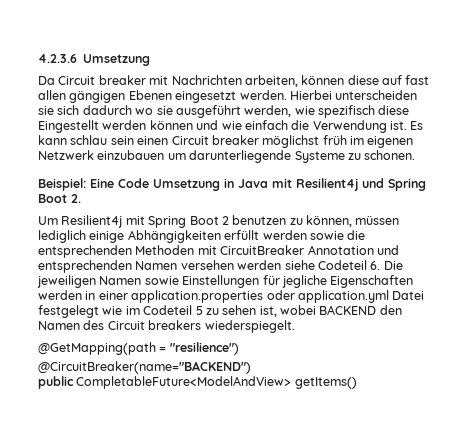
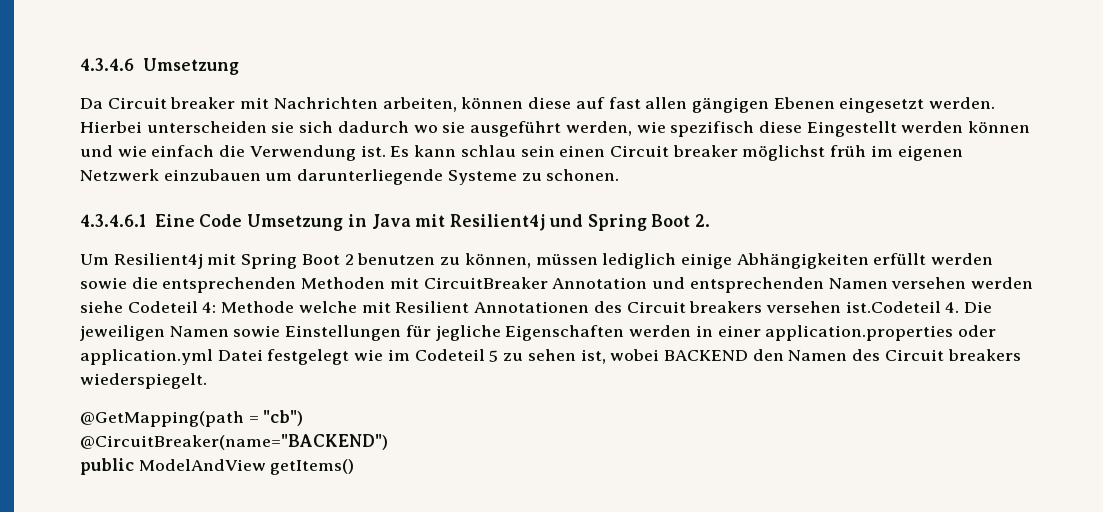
- 4.2.3.6 Umsetzung
+ 4.3.4.6 Umsetzung
- Beispiel: Eine Code Umsetzung in Java mit Resilient4j und Spring Boot 2.
+ 4.3.4.6.1 Eine Code Umsetzung in Java mit Resilient4j und Spring Boot 2.
- Um Resilient4j mit Spring Boot 2 benutzen zu können, müssen lediglich einige Abhängigkeiten erfüllt werden sowie die entsprechenden Methoden mit CircuitBreaker Annotation und entsprechenden Namen versehen werden siehe Codeteil 6. Die jeweiligen Namen sowie Einstellungen für jegliche Eigenschaften werden in einer application.properties oder application.yml Datei festgelegt wie im Codeteil 5 zu sehen ist, wobei BACKEND den Namen des Circuit breakers wiederspiegelt.
+ Um Resilient4j mit Spring Boot 2 benutzen zu können, müssen lediglich einige Abhängigkeiten erfüllt werden sowie die entsprechenden Methoden mit CircuitBreaker Annotation und entsprechenden Namen versehen werden siehe Codeteil 4: Methode welche mit Resilient Annotationen des Circuit breakers versehen ist.Codeteil 4. Die jeweiligen Namen sowie Einstellungen für jegliche Eigenschaften werden in einer application.properties oder application.yml Datei festgelegt wie im Codeteil 5 zu sehen ist, wobei BACKEND den Namen des Circuit breakers wiederspiegelt.
- @GetMapping(path = "resilience")
+ @GetMapping(path = "cb")
- public CompletableFuture<ModelAndView> getItems()
+ public ModelAndView getItems()

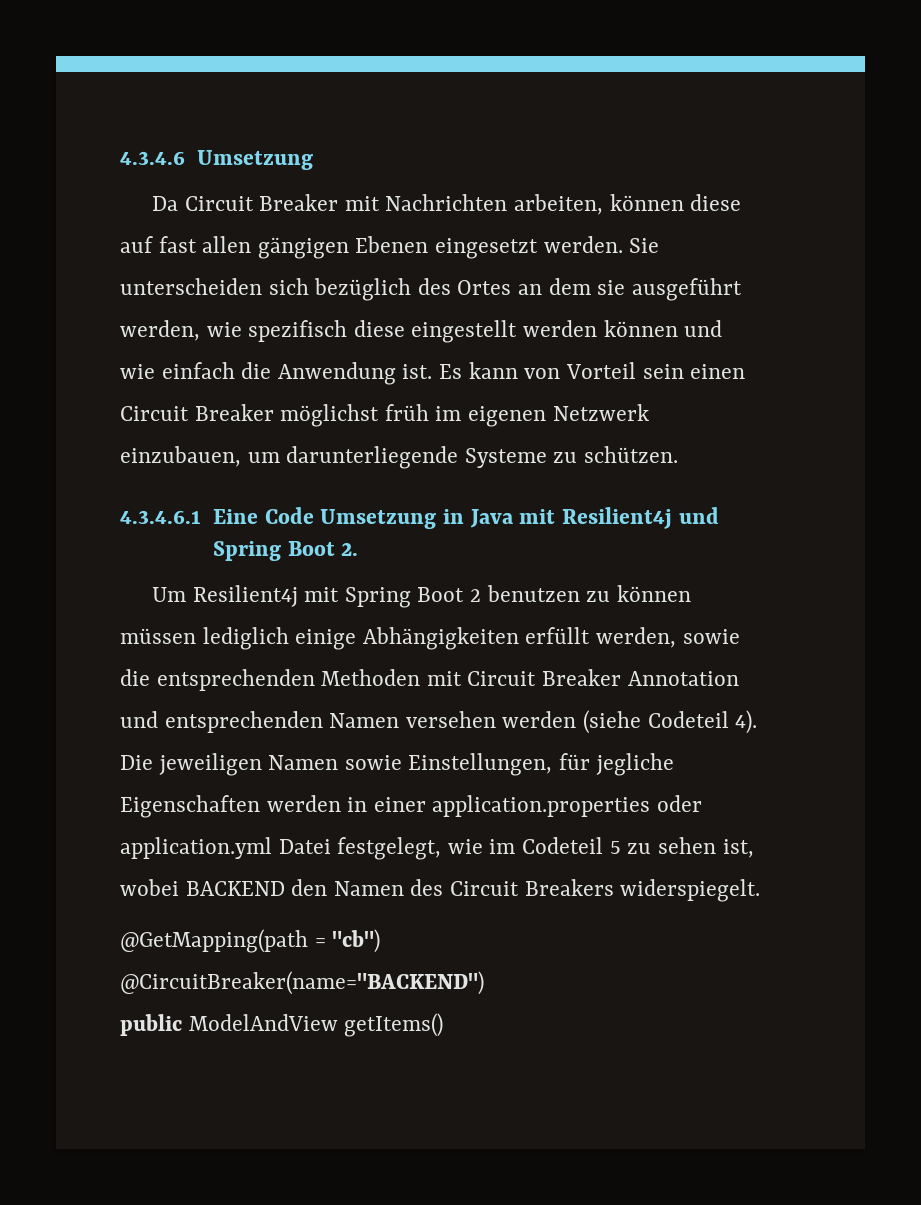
- Da Circuit breaker mit Nachrichten arbeiten, können diese auf fast allen gängigen Ebenen eingesetzt werden.
+ Da Circuit Breaker mit Nachrichten arbeiten, können diese auf fast allen gängigen Ebenen eingesetzt werden.
- Hierbei unterscheiden sie sich dadurch wo sie ausgeführt werden, wie spezifisch diese Eingestellt werden können und wie einfach die Verwendung ist.
+ Sie unterscheiden sich bezüglich des Ortes an dem sie ausgeführt werden, wie spezifisch diese eingestellt werden können und wie einfach die Anwendung ist.
- Es kann schlau sein einen Circuit breaker möglichst früh im eigenen Netzwerk einzubauen um darunterliegende Systeme zu schonen.
+ Es kann von Vorteil sein einen Circuit Breaker möglichst früh im eigenen Netzwerk einzubauen, um darunterliegende Systeme zu schützen.
- Um Resilient4j mit Spring Boot 2 benutzen zu können, müssen lediglich einige Abhängigkeiten erfüllt werden sowie die entsprechenden Methoden mit CircuitBreaker Annotation und entsprechenden Namen versehen werden siehe Codeteil 4: Methode welche mit Resilient Annotationen des Circuit breakers versehen ist.Codeteil 4. Die jeweiligen Namen sowie Einstellungen für jegliche Eigenschaften werden in einer application.properties oder application.yml Datei festgelegt wie im Codeteil 5 zu sehen ist, wobei BACKEND den Namen des Circuit breakers wiederspiegelt.
+ Um Resilient4j mit Spring Boot 2 benutzen zu können müssen lediglich einige Abhängigkeiten erfüllt werden, sowie die entsprechenden Methoden mit Circuit Breaker Annotation und entsprechenden Namen versehen werden (siehe Codeteil 4). Die jeweiligen Namen sowie Einstellungen, für jegliche Eigenschaften werden in einer application.properties oder application.yml Datei festgelegt, wie im Codeteil 5 zu sehen ist, wobei BACKEND den Namen des Circuit Breakers widerspiegelt.

